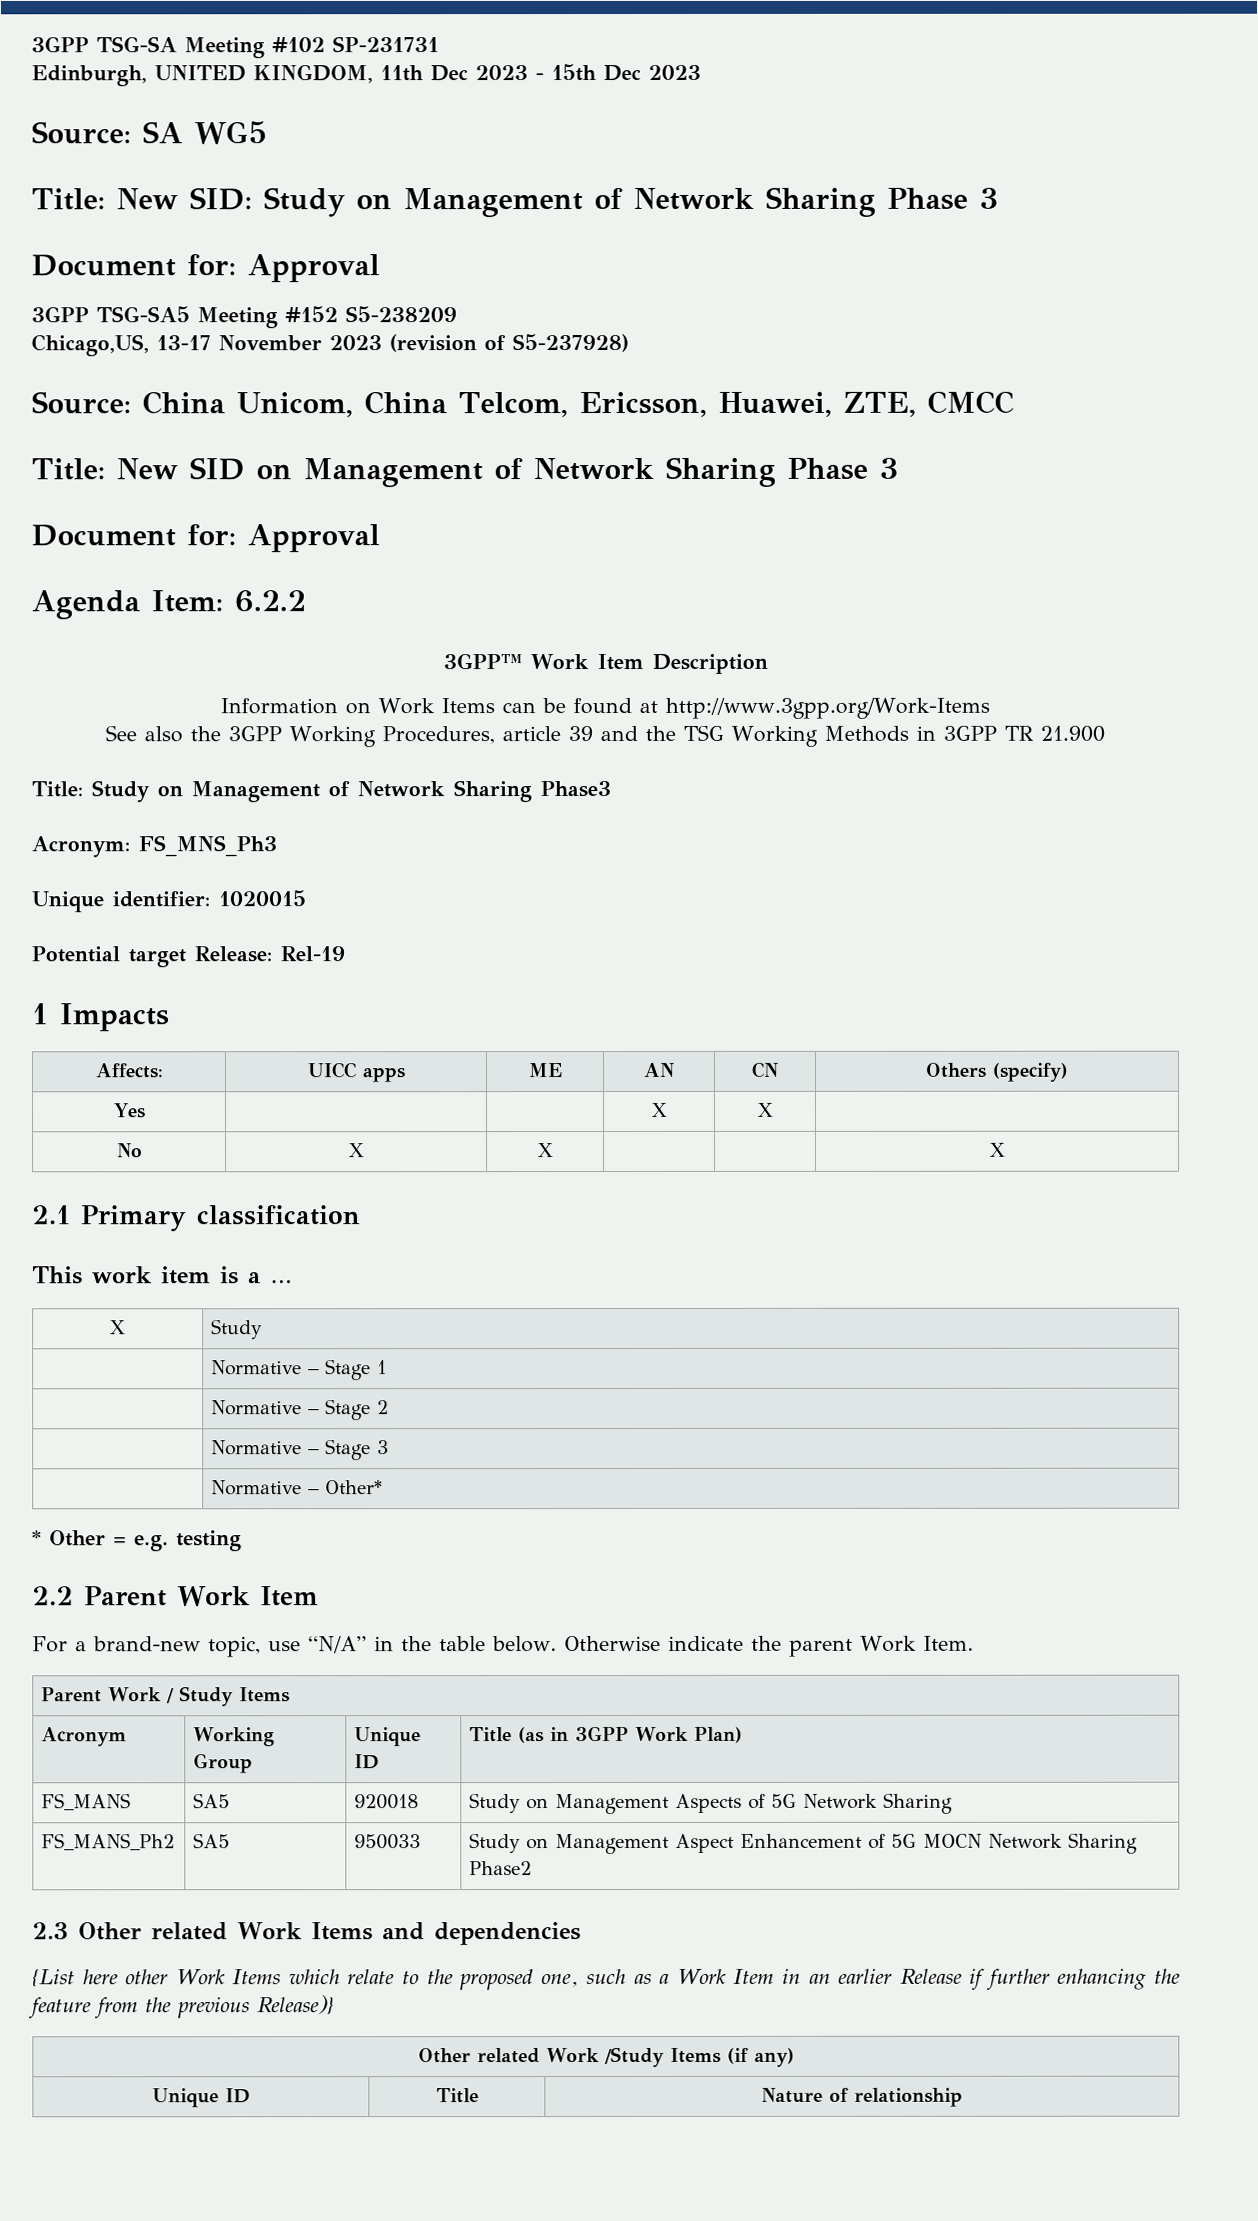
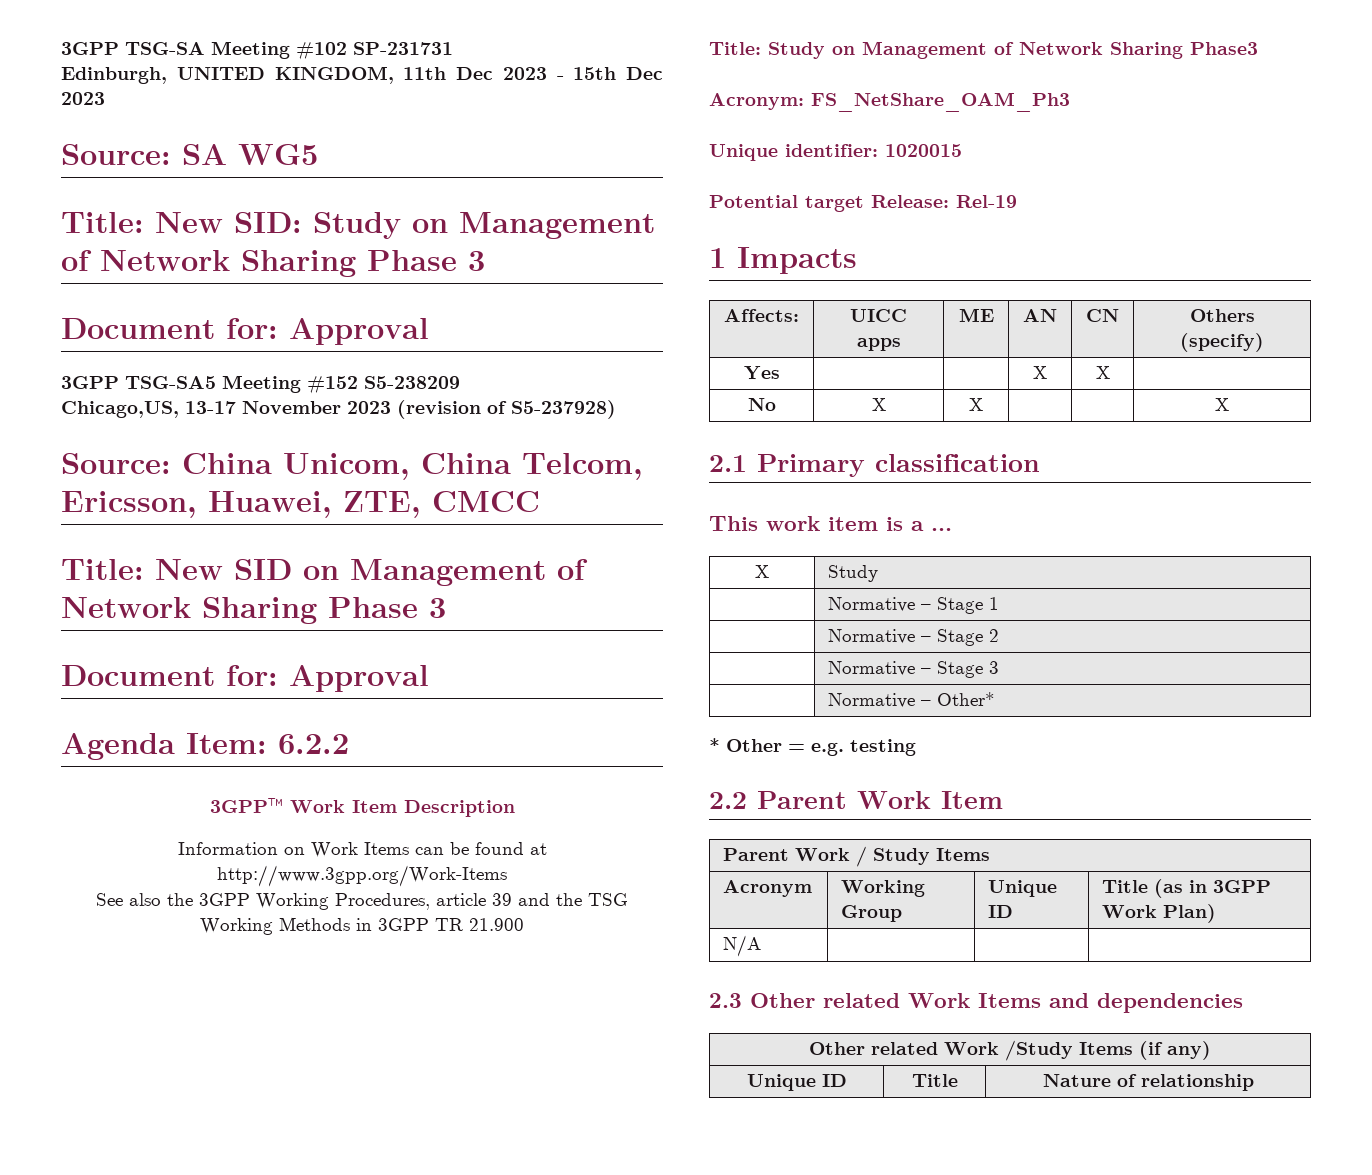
- Acronym: FS_MNS_Ph3
+ Acronym: FS_NetShare_OAM_Ph3
- For a brand-new topic, use “N/A” in the table below. Otherwise indicate the parent Work Item.
- FS_MANS | SA5 | 920018 | Study on Management Aspects of 5G Network Sharing
- FS_MANS_Ph2 | SA5 | 950033 | Study on Management Aspect Enhancement of 5G MOCN Network Sharing Phase2
+ N/A | | |
- {List here other Work Items which relate to the proposed one, such as a Work Item in an earlier Release if further enhancing the feature from the previous Release)}

